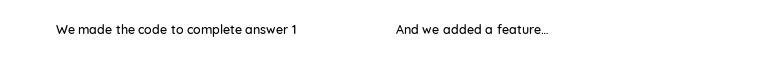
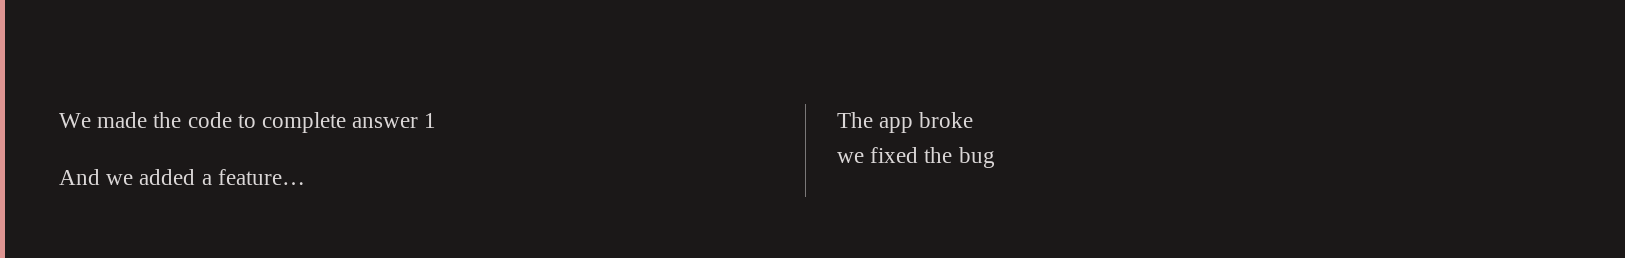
+ The app broke
+ we fixed the bug

